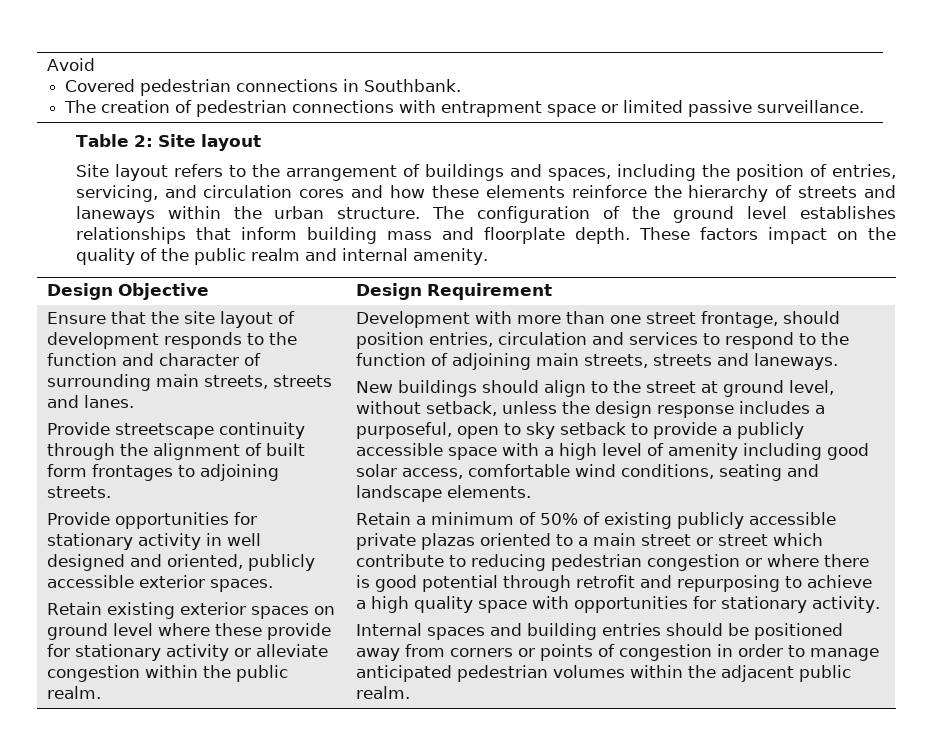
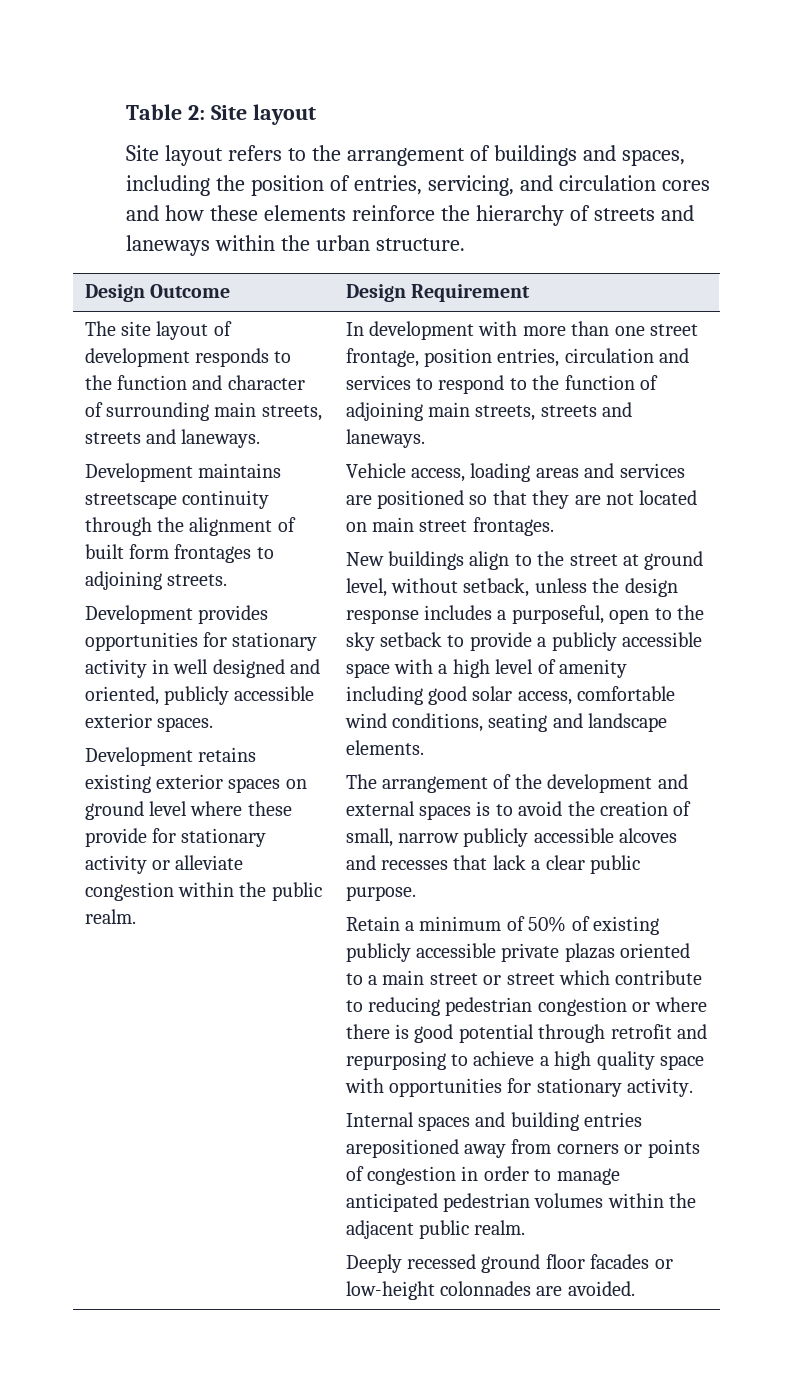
- Avoid
- Covered pedestrian connections in Southbank.
- The creation of pedestrian connections with entrapment space or limited passive surveillance.
- Site layout refers to the arrangement of buildings and spaces, including the position of entries, servicing, and circulation cores and how these elements reinforce the hierarchy of streets and laneways within the urban structure. The configuration of the ground level establishes relationships that inform building mass and floorplate depth. These factors impact on the quality of the public realm and internal amenity.
- Design Objective | Design Requirement
+ Site layout refers to the arrangement of buildings and spaces, including the position of entries, servicing, and circulation cores and how these elements reinforce the hierarchy of streets and laneways within the urban structure.
+ Design Outcome | Design Requirement
- Ensure that the site layout of development responds to the function and character of surrounding main streets, streets and lanes.
- Provide streetscape continuity through the alignment of built form frontages to adjoining streets.
+ The site layout of development responds to the function and character of surrounding main streets, streets and laneways.
+ Development maintains streetscape continuity through the alignment of built form frontages to adjoining streets.
- Provide opportunities for stationary activity in well designed and oriented, publicly accessible exterior spaces.
+ Development provides opportunities for stationary activity in well designed and oriented, publicly accessible exterior spaces.
- Retain existing exterior spaces on ground level where these provide for stationary activity or alleviate congestion within the public realm.
+ Development retains existing exterior spaces on ground level where these provide for stationary activity or alleviate congestion within the public realm.
- Development with more than one street frontage, should position entries, circulation and services to respond to the function of adjoining main streets, streets and laneways.
+ In development with more than one street frontage, position entries, circulation and services to respond to the function of adjoining main streets, streets and laneways.
+ Vehicle access, loading areas and services are positioned so that they are not located on main street frontages.
- New buildings should align to the street at ground level, without setback, unless the design response includes a purposeful, open to sky setback to provide a publicly accessible space with a high level of amenity including good solar access, comfortable wind conditions, seating and landscape elements.
+ New buildings align to the street at ground level, without setback, unless the design response includes a purposeful, open to the sky setback to provide a publicly accessible space with a high level of amenity including good solar access, comfortable wind conditions, seating and landscape elements.
+ The arrangement of the development and external spaces is to avoid the creation of small, narrow publicly accessible alcoves and recesses that lack a clear public purpose.
- Internal spaces and building entries should be positioned away from corners or points of congestion in order to manage anticipated pedestrian volumes within the adjacent public realm.
+ Internal spaces and building entries arepositioned away from corners or points of congestion in order to manage anticipated pedestrian volumes within the adjacent public realm.
+ Deeply recessed ground floor facades or low-height colonnades are avoided.

